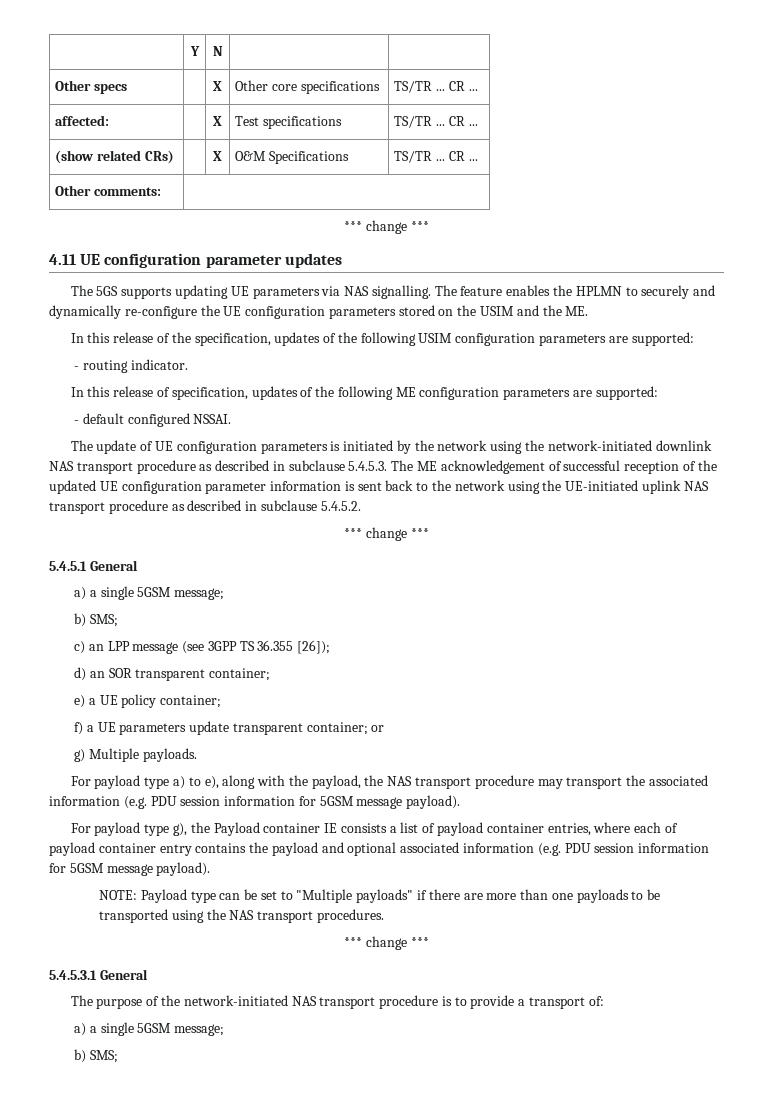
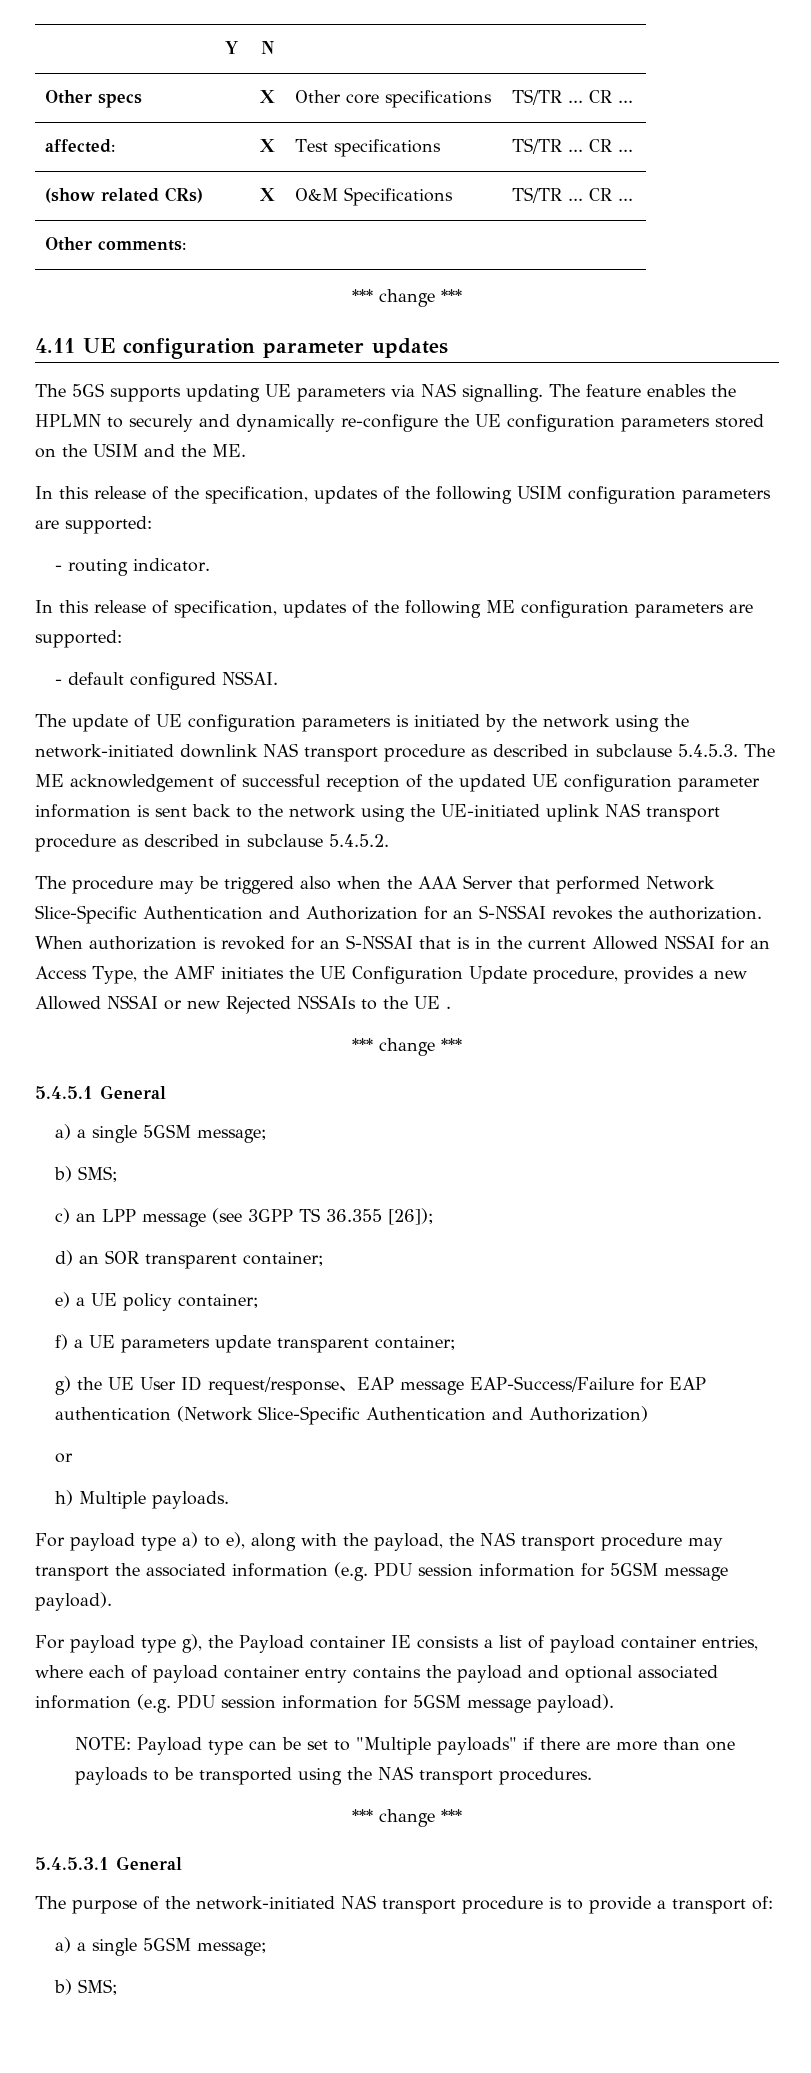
+ The procedure may be triggered also when the AAA Server that performed Network Slice-Specific Authentication and Authorization for an S-NSSAI revokes the authorization. When authorization is revoked for an S-NSSAI that is in the current Allowed NSSAI for an Access Type, the AMF initiates the UE Configuration Update procedure, provides a new Allowed NSSAI or new Rejected NSSAIs to the UE .
- f) a UE parameters update transparent container; or
+ f) a UE parameters update transparent container;
+ g) the UE User ID request/response、EAP message EAP-Success/Failure for EAP authentication (Network Slice-Specific Authentication and Authorization)
+ or
- g) Multiple payloads.
+ h) Multiple payloads.

